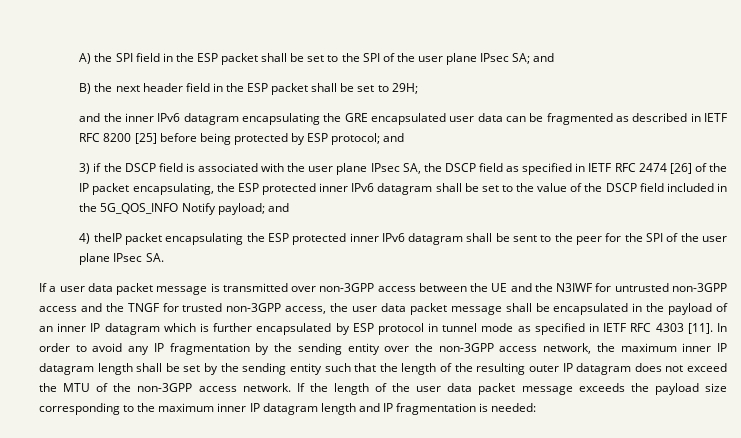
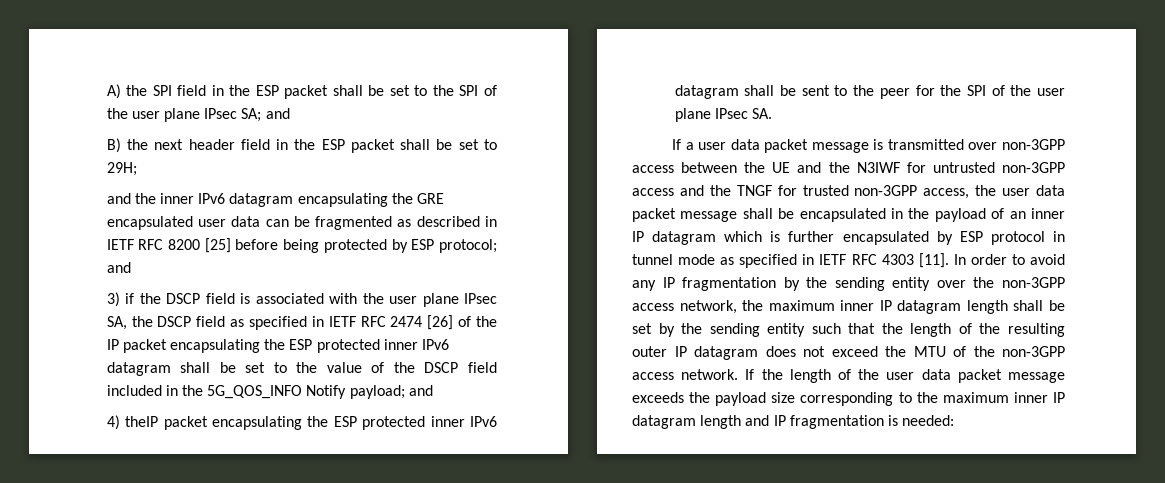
- 3) if the DSCP field is associated with the user plane IPsec SA, the DSCP field as specified in IETF RFC 2474 [26] of the IP packet encapsulating, the ESP protected inner IPv6 datagram shall be set to the value of the DSCP field included in the 5G_QOS_INFO Notify payload; and
+ 3) if the DSCP field is associated with the user plane IPsec SA, the DSCP field as specified in IETF RFC 2474 [26] of the IP packet encapsulating the ESP protected inner IPv6 datagram shall be set to the value of the DSCP field included in the 5G_QOS_INFO Notify payload; and

